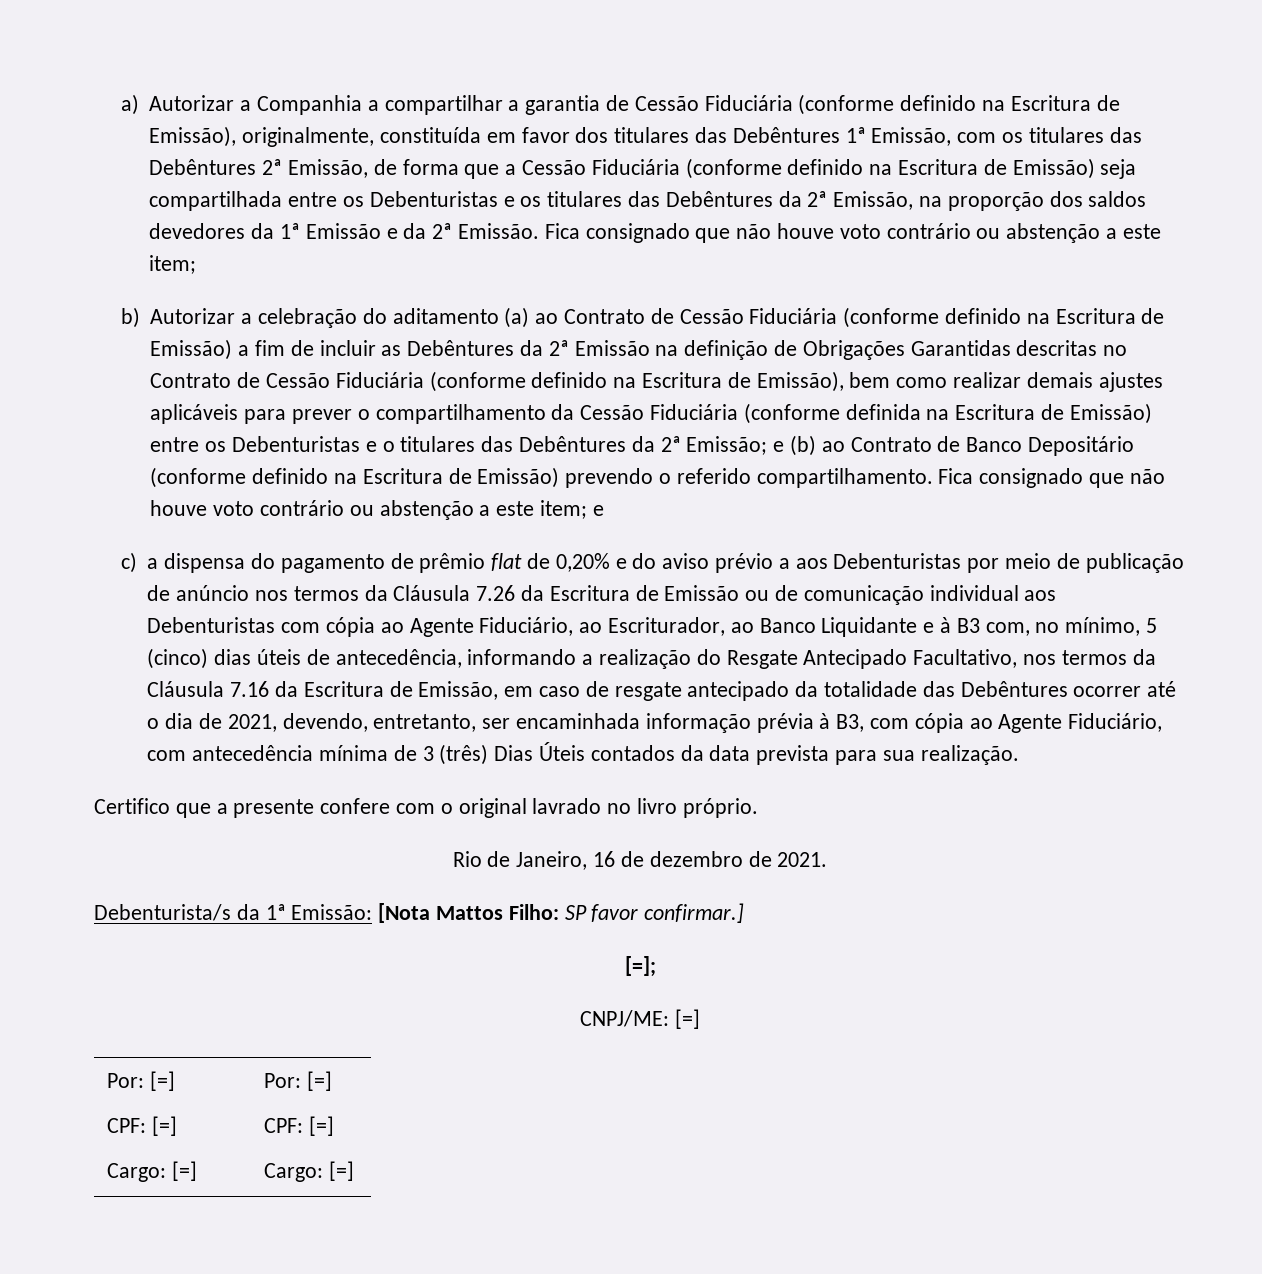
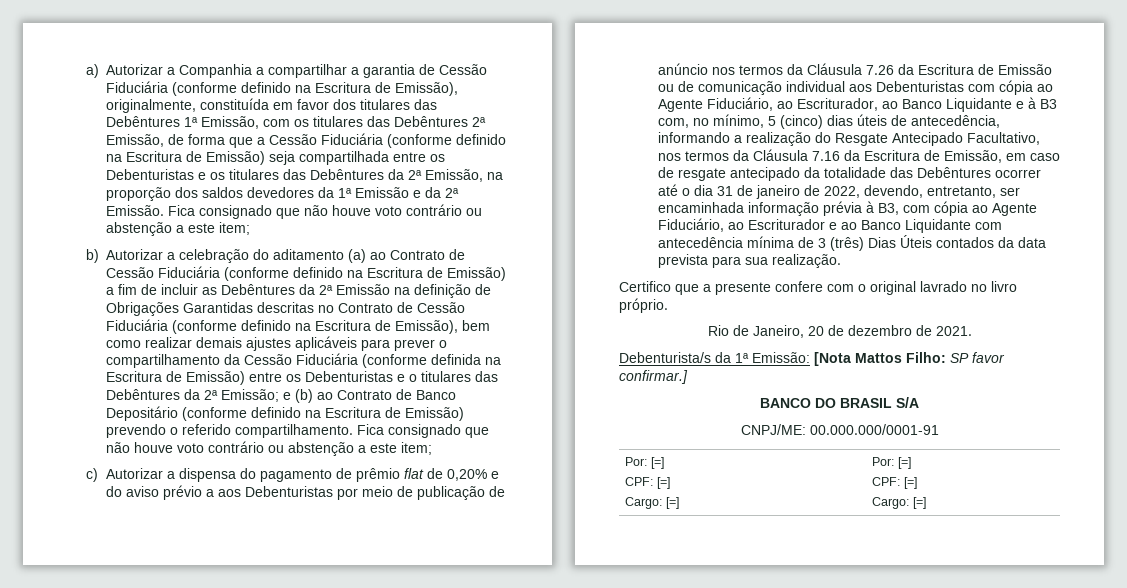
- e (b) ao Contrato de Banco Depositário (conforme definido na Escritura de Emissão) prevendo o referido compartilhamento. Fica consignado que não houve voto contrário ou abstenção a este item; e
+ e (b) ao Contrato de Banco Depositário (conforme definido na Escritura de Emissão) prevendo o referido compartilhamento. Fica consignado que não houve voto contrário ou abstenção a este item;
- c) a dispensa do pagamento de prêmio flat de 0,20% e do aviso prévio a aos Debenturistas por meio de publicação de anúncio nos termos da Cláusula 7.26 da Escritura de Emissão ou de comunicação individual aos Debenturistas com cópia ao Agente Fiduciário, ao Escriturador, ao Banco Liquidante e à B3 com, no mínimo, 5 (cinco) dias úteis de antecedência, informando a realização do Resgate Antecipado Facultativo, nos termos da Cláusula 7.16 da Escritura de Emissão, em caso de resgate antecipado da totalidade das Debêntures ocorrer até o dia de 2021, devendo, entretanto, ser encaminhada informação prévia à B3, com cópia ao Agente Fiduciário, com antecedência mínima de 3 (três) Dias Úteis contados da data prevista para sua realização.
+ c) Autorizar a dispensa do pagamento de prêmio flat de 0,20% e do aviso prévio a aos Debenturistas por meio de publicação de anúncio nos termos da Cláusula 7.26 da Escritura de Emissão ou de comunicação individual aos Debenturistas com cópia ao Agente Fiduciário, ao Escriturador, ao Banco Liquidante e à B3 com, no mínimo, 5 (cinco) dias úteis de antecedência, informando a realização do Resgate Antecipado Facultativo, nos termos da Cláusula 7.16 da Escritura de Emissão, em caso de resgate antecipado da totalidade das Debêntures ocorrer até o dia 31 de janeiro de 2022, devendo, entretanto, ser encaminhada informação prévia à B3, com cópia ao Agente Fiduciário, ao Escriturador e ao Banco Liquidante com antecedência mínima de 3 (três) Dias Úteis contados da data prevista para sua realização.
- Rio de Janeiro, 16 de dezembro de 2021.
+ Rio de Janeiro, 20 de dezembro de 2021.
- [=];
+ BANCO DO BRASIL S/A
- CNPJ/ME: [=]
+ CNPJ/ME: 00.000.000/0001-91

